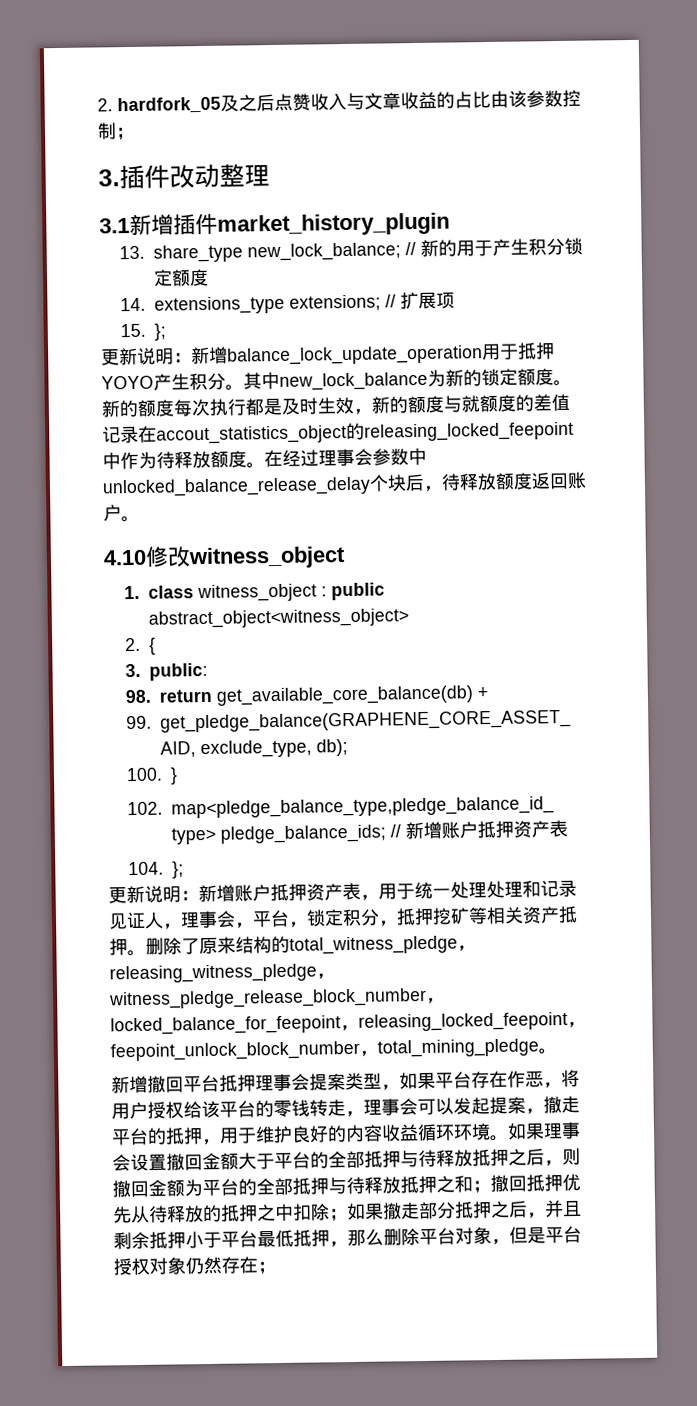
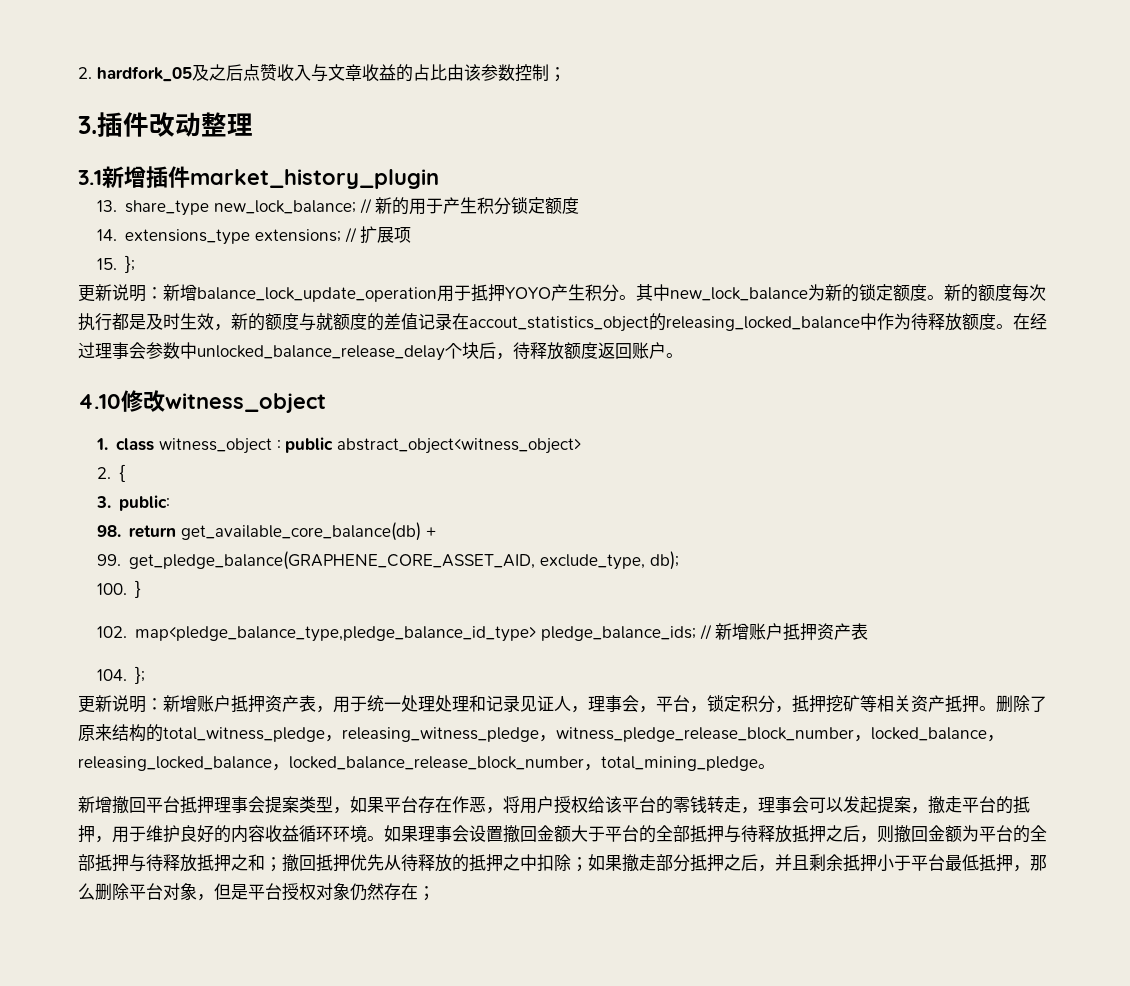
- 新的额度每次执行都是及时生效，新的额度与就额度的差值记录在accout_statistics_object的releasing_locked_feepoint中作为待释放额度。
+ 新的额度每次执行都是及时生效，新的额度与就额度的差值记录在accout_statistics_object的releasing_locked_balance中作为待释放额度。
- 删除了原来结构的total_witness_pledge，releasing_witness_pledge，witness_pledge_release_block_number，locked_balance_for_feepoint，releasing_locked_feepoint，feepoint_unlock_block_number，total_mining_pledge。
+ 删除了原来结构的total_witness_pledge，releasing_witness_pledge，witness_pledge_release_block_number，locked_balance，releasing_locked_balance，locked_balance_release_block_number，total_mining_pledge。

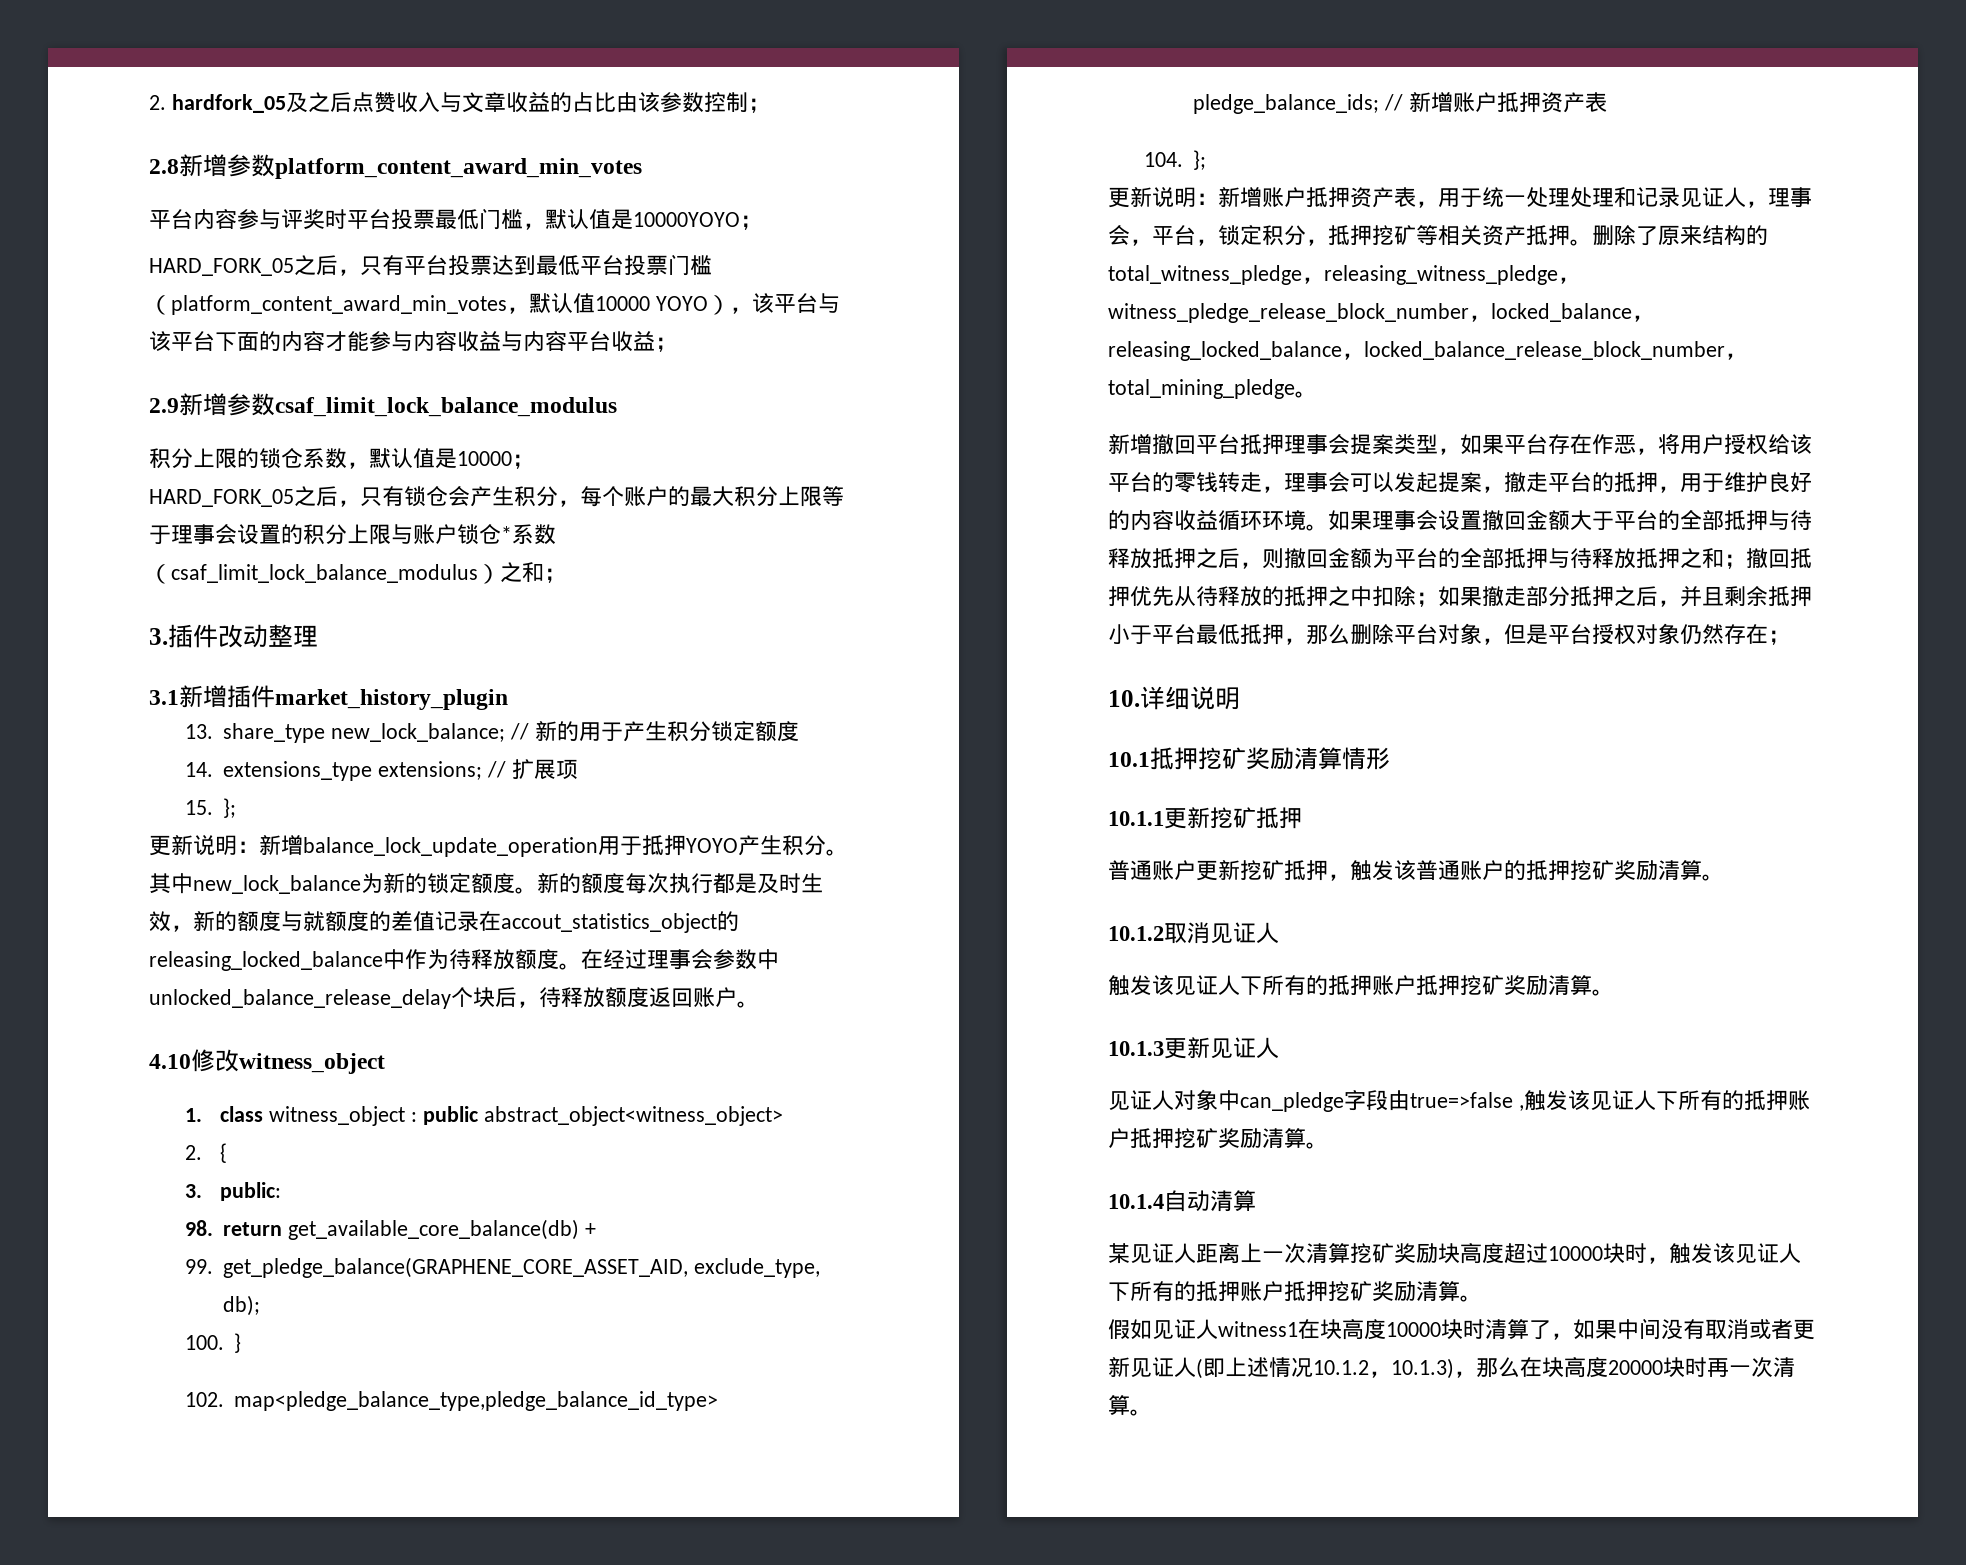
+ 2.8新增参数platform_content_award_min_votes
+ 平台内容参与评奖时平台投票最低门槛，默认值是10000YOYO；
+ HARD_FORK_05之后，只有平台投票达到最低平台投票门槛（platform_content_award_min_votes，默认值10000 YOYO），该平台与该平台下面的内容才能参与内容收益与内容平台收益；
+ 2.9新增参数csaf_limit_lock_balance_modulus
+ 积分上限的锁仓系数，默认值是10000；
+ HARD_FORK_05之后，只有锁仓会产生积分，每个账户的最大积分上限等于理事会设置的积分上限与账户锁仓*系数（csaf_limit_lock_balance_modulus）之和；
+ 10.详细说明
+ 10.1抵押挖矿奖励清算情形
+ 10.1.1更新挖矿抵押
+ 普通账户更新挖矿抵押，触发该普通账户的抵押挖矿奖励清算。
+ 10.1.2取消见证人
+ 触发该见证人下所有的抵押账户抵押挖矿奖励清算。
+ 10.1.3更新见证人
+ 见证人对象中can_pledge字段由true=>false ,触发该见证人下所有的抵押账户抵押挖矿奖励清算。
+ 10.1.4自动清算
+ 某见证人距离上一次清算挖矿奖励块高度超过10000块时，触发该见证人下所有的抵押账户抵押挖矿奖励清算。
+ 假如见证人witness1在块高度10000块时清算了，如果中间没有取消或者更新见证人(即上述情况10.1.2，10.1.3)，那么在块高度20000块时再一次清算。

